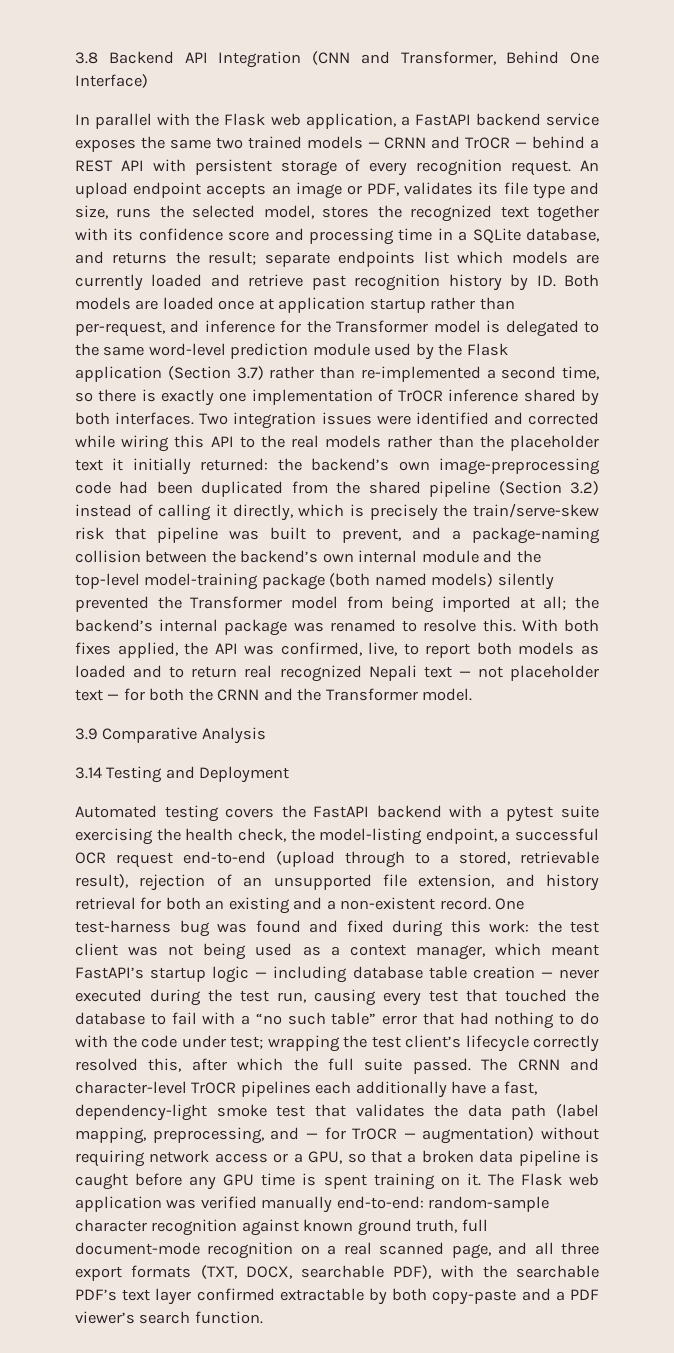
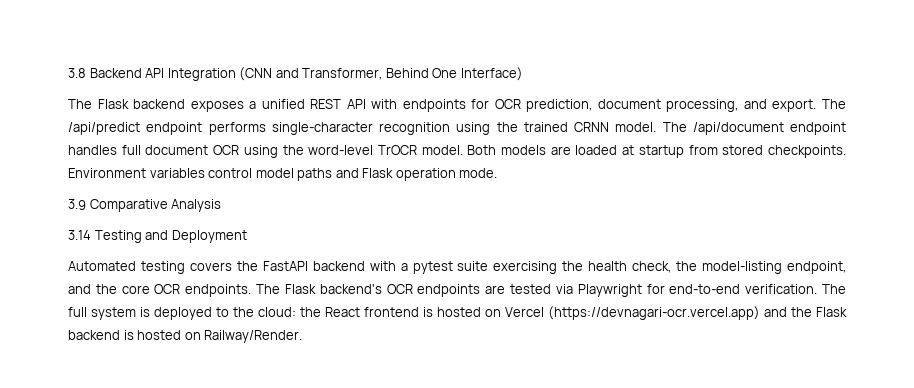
- In parallel with the Flask web application, a FastAPI backend service exposes the same two trained models — CRNN and TrOCR — behind a REST API with persistent storage of every recognition request. An upload endpoint accepts an image or PDF, validates its file type and size, runs the selected model, stores the recognized text together with its confidence score and processing time in a SQLite database, and returns the result; separate endpoints list which models are currently loaded and retrieve past recognition history by ID. Both models are loaded once at application startup rather than per-request, and inference for the Transformer model is delegated to the same word-level prediction module used by the Flask application (Section 3.7) rather than re-implemented a second time, so there is exactly one implementation of TrOCR inference shared by both interfaces. Two integration issues were identified and corrected while wiring this API to the real models rather than the placeholder text it initially returned: the backend’s own image-preprocessing code had been duplicated from the shared pipeline (Section 3.2) instead of calling it directly, which is precisely the train/serve-skew risk that pipeline was built to prevent, and a package-naming collision between the backend’s own internal module and the top-level model-training package (both named models) silently prevented the Transformer model from being imported at all; the backend’s internal package was renamed to resolve this. With both fixes applied, the API was confirmed, live, to report both models as loaded and to return real recognized Nepali text — not placeholder text — for both the CRNN and the Transformer model.
+ The Flask backend exposes a unified REST API with endpoints for OCR prediction, document processing, and export. The /api/predict endpoint performs single-character recognition using the trained CRNN model. The /api/document endpoint handles full document OCR using the word-level TrOCR model. Both models are loaded at startup from stored checkpoints. Environment variables control model paths and Flask operation mode.
- Automated testing covers the FastAPI backend with a pytest suite exercising the health check, the model-listing endpoint, a successful OCR request end-to-end (upload through to a stored, retrievable result), rejection of an unsupported file extension, and history retrieval for both an existing and a non-existent record. One test-harness bug was found and fixed during this work: the test client was not being used as a context manager, which meant FastAPI’s startup logic — including database table creation — never executed during the test run, causing every test that touched the database to fail with a “no such table” error that had nothing to do with the code under test; wrapping the test client’s lifecycle correctly resolved this, after which the full suite passed. The CRNN and character-level TrOCR pipelines each additionally have a fast, dependency-light smoke test that validates the data path (label mapping, preprocessing, and — for TrOCR — augmentation) without requiring network access or a GPU, so that a broken data pipeline is caught before any GPU time is spent training on it. The Flask web application was verified manually end-to-end: random-sample character recognition against known ground truth, full document-mode recognition on a real scanned page, and all three export formats (TXT, DOCX, searchable PDF), with the searchable PDF’s text layer confirmed extractable by both copy-paste and a PDF viewer’s search function.
+ Automated testing covers the FastAPI backend with a pytest suite exercising the health check, the model-listing endpoint, and the core OCR endpoints. The Flask backend's OCR endpoints are tested via Playwright for end-to-end verification. The full system is deployed to the cloud: the React frontend is hosted on Vercel (https://devnagari-ocr.vercel.app) and the Flask backend is hosted on Railway/Render.

